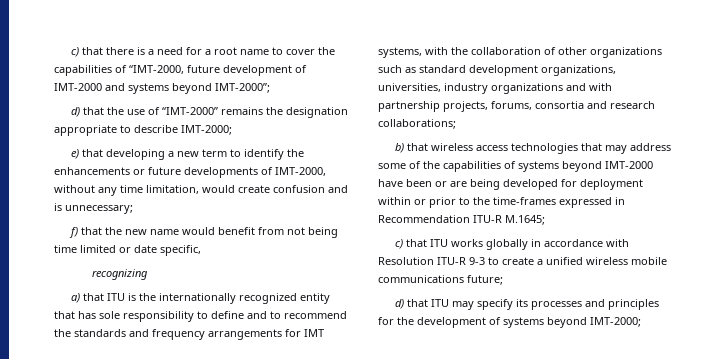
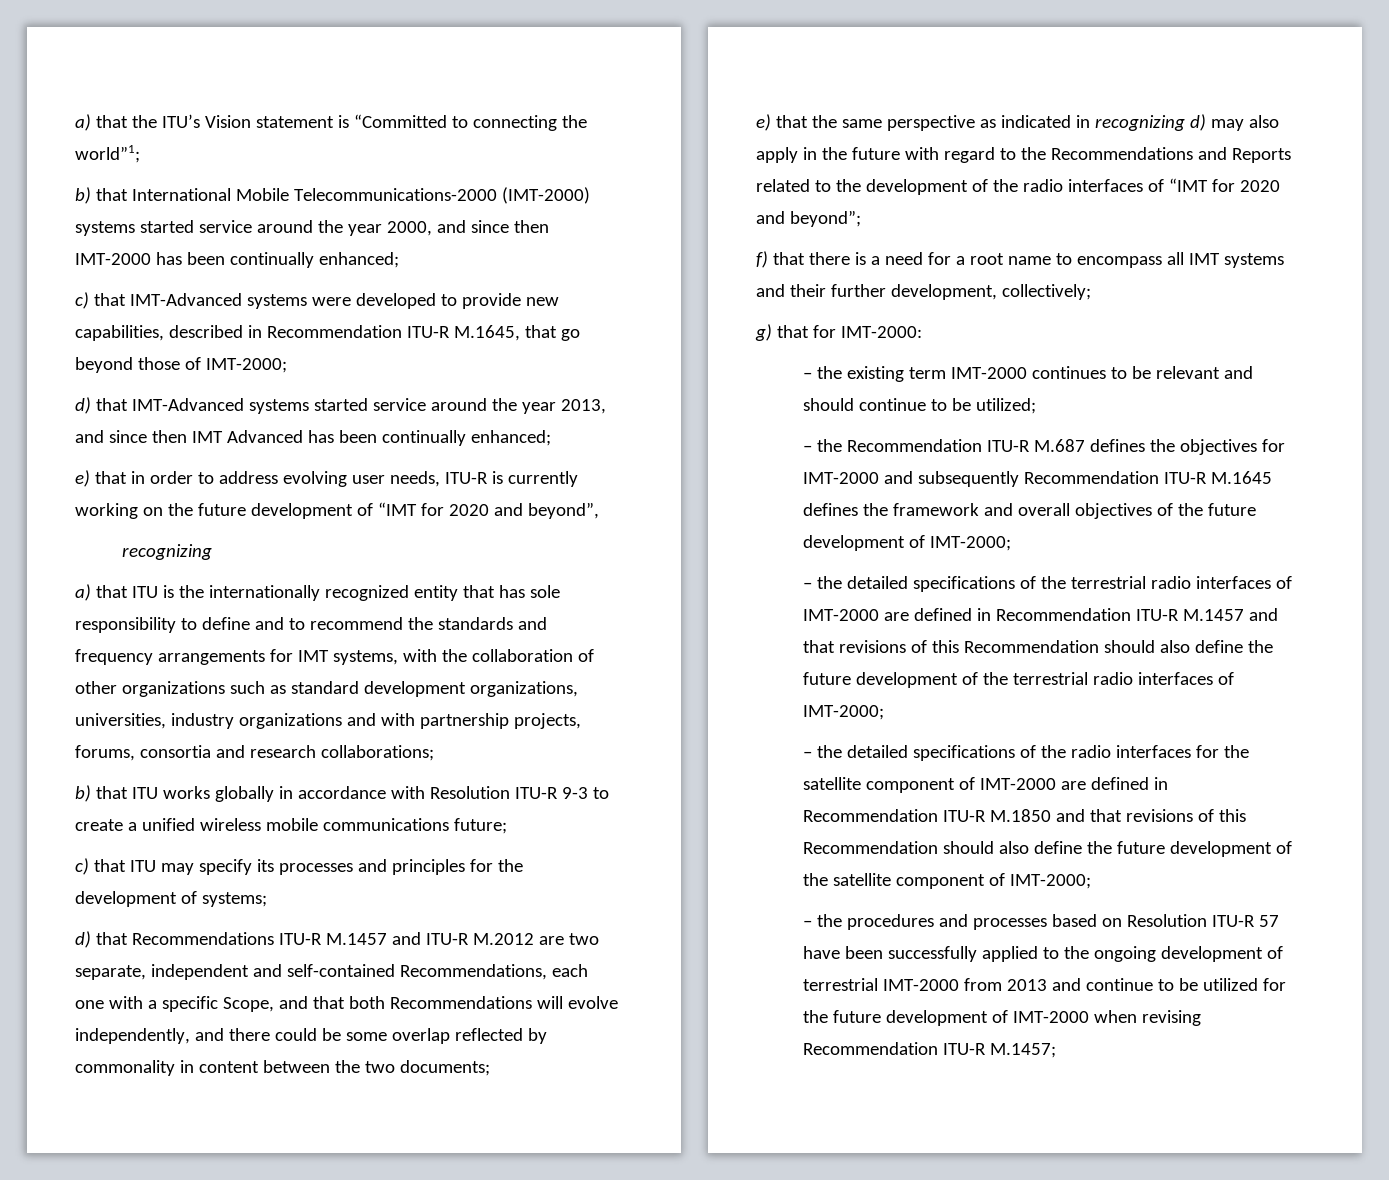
- c) that there is a need for a root name to cover the capabilities of “IMT-2000, future development of IMT-2000 and systems beyond IMT-2000”;
- d) that the use of “IMT-2000” remains the designation appropriate to describe IMT-2000;
- e) that developing a new term to identify the enhancements or future developments of IMT-2000, without any time limitation, would create confusion and is unnecessary;
- f) that the new name would benefit from not being time limited or date specific,
+ a) that the ITU’s Vision statement is “Committed to connecting the world”1;
+ b) that International Mobile Telecommunications-2000 (IMT-2000) systems started service around the year 2000, and since then IMT-2000 has been continually enhanced;
+ c) that IMT-Advanced systems were developed to provide new capabilities, described in Recommendation ITU-R M.1645, that go beyond those of IMT-2000;
+ d) that IMT-Advanced systems started service around the year 2013, and since then IMT Advanced has been continually enhanced;
+ e) that in order to address evolving user needs, ITU-R is currently working on the future development of “IMT for 2020 and beyond”,
- b) that wireless access technologies that may address some of the capabilities of systems beyond IMT-2000 have been or are being developed for deployment within or prior to the time-frames expressed in Recommendation ITU-R M.1645;
- c) that ITU works globally in accordance with Resolution ITU-R 9-3 to create a unified wireless mobile communications future;
+ b) that ITU works globally in accordance with Resolution ITU-R 9-3 to create a unified wireless mobile communications future;
- d) that ITU may specify its processes and principles for the development of systems beyond IMT-2000;
+ c) that ITU may specify its processes and principles for the development of systems;
+ d) that Recommendations ITU-R M.1457 and ITU-R M.2012 are two separate, independent and self-contained Recommendations, each one with a specific Scope, and that both Recommendations will evolve independently, and there could be some overlap reflected by commonality in content between the two documents;
+ e) that the same perspective as indicated in recognizing d) may also apply in the future with regard to the Recommendations and Reports related to the development of the radio interfaces of “IMT for 2020 and beyond”;
+ f) that there is a need for a root name to encompass all IMT systems and their further development, collectively;
+ g) that for IMT-2000:
+ – the existing term IMT-2000 continues to be relevant and should continue to be utilized;
+ – the Recommendation ITU-R M.687 defines the objectives for IMT-2000 and subsequently Recommendation ITU-R M.1645 defines the framework and overall objectives of the future development of IMT-2000;
+ – the detailed specifications of the terrestrial radio interfaces of IMT-2000 are defined in Recommendation ITU-R M.1457 and that revisions of this Recommendation should also define the future development of the terrestrial radio interfaces of IMT-2000;
+ – the detailed specifications of the radio interfaces for the satellite component of IMT-2000 are defined in Recommendation ITU-R M.1850 and that revisions of this Recommendation should also define the future development of the satellite component of IMT-2000;
+ – the procedures and processes based on Resolution ITU-R 57 have been successfully applied to the ongoing development of terrestrial IMT-2000 from 2013 and continue to be utilized for the future development of IMT-2000 when revising Recommendation ITU-R M.1457;

